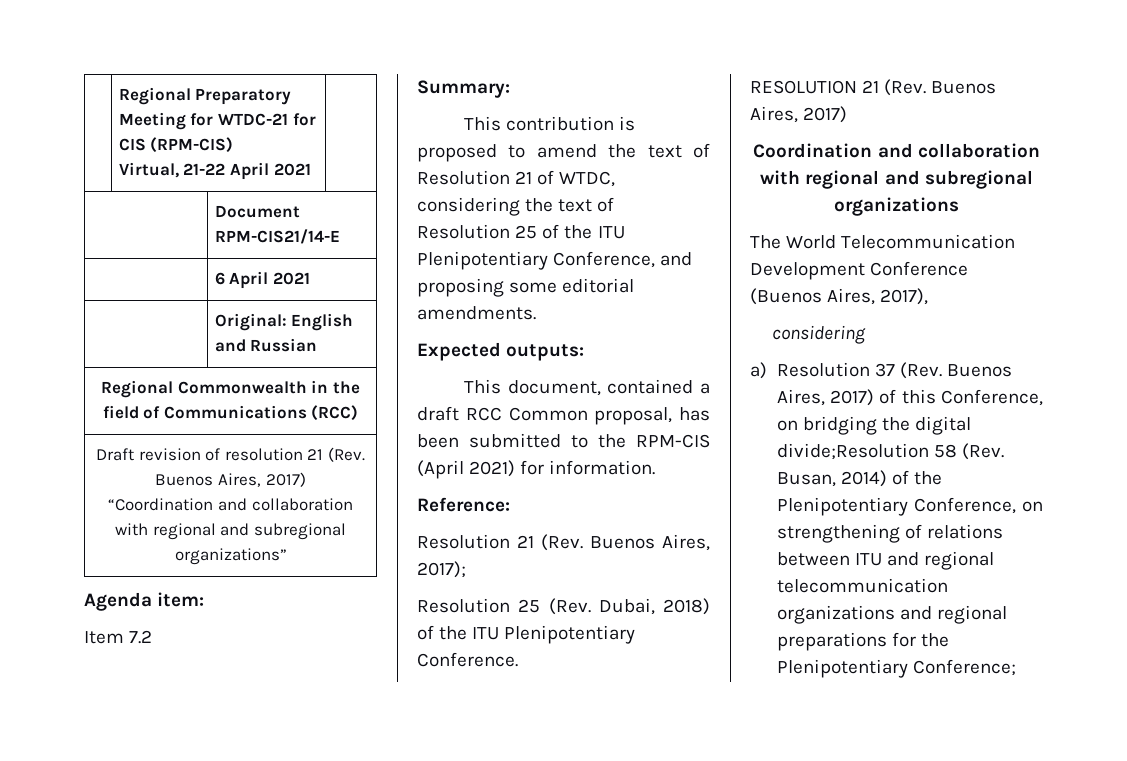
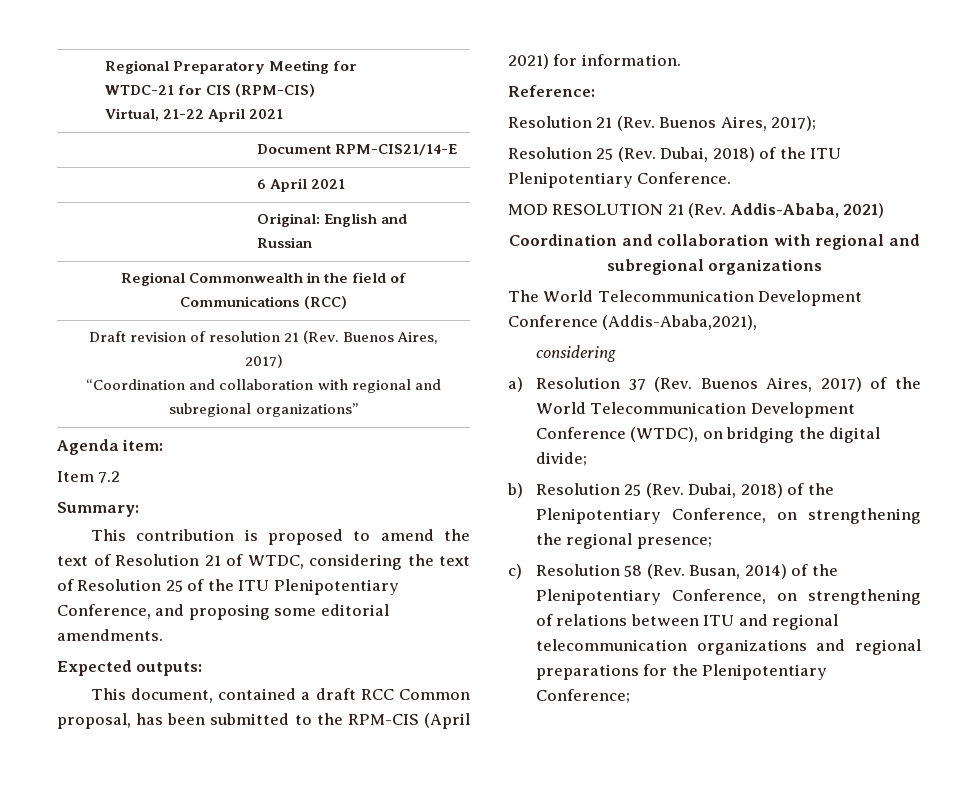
- RESOLUTION 21 (Rev. Buenos Aires, 2017)
+ MOD RESOLUTION 21 (Rev. Addis-Ababa, 2021)
- The World Telecommunication Development Conference (Buenos Aires, 2017),
+ The World Telecommunication Development Conference (Addis-Ababa,2021),
- a) Resolution 37 (Rev. Buenos Aires, 2017) of this Conference, on bridging the digital divide;Resolution 58 (Rev. Busan, 2014) of the Plenipotentiary Conference, on strengthening of relations between ITU and regional telecommunication organizations and regional preparations for the Plenipotentiary Conference;
+ a) Resolution 37 (Rev. Buenos Aires, 2017) of the World Telecommunication Development Conference (WTDC), on bridging the digital divide;
+ b) Resolution 25 (Rev. Dubai, 2018) of the Plenipotentiary Conference, on strengthening the regional presence;
+ c) Resolution 58 (Rev. Busan, 2014) of the Plenipotentiary Conference, on strengthening of relations between ITU and regional telecommunication organizations and regional preparations for the Plenipotentiary Conference;

